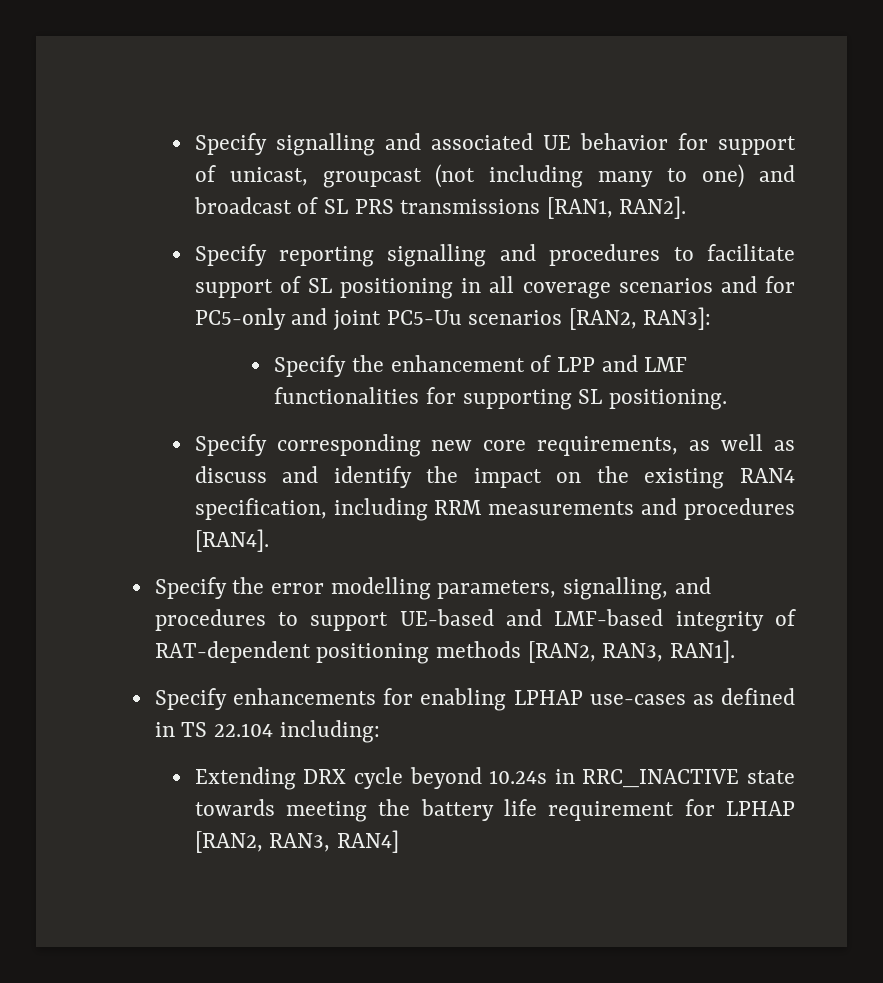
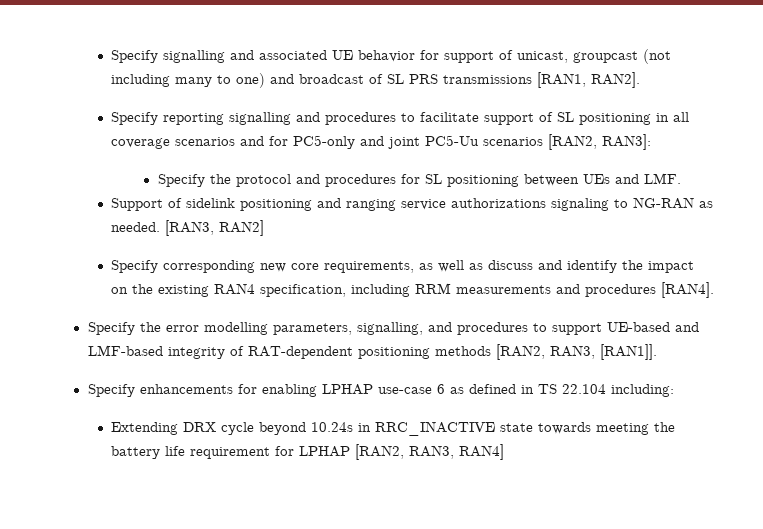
- Specify the enhancement of LPP and LMF functionalities for supporting SL positioning.
+ Specify the protocol and procedures for SL positioning between UEs and LMF.
+ Support of sidelink positioning and ranging service authorizations signaling to NG-RAN as needed. [RAN3, RAN2]
- Specify the error modelling parameters, signalling, and procedures to support UE-based and LMF-based integrity of RAT-dependent positioning methods [RAN2, RAN3, RAN1].
+ Specify the error modelling parameters, signalling, and procedures to support UE-based and LMF-based integrity of RAT-dependent positioning methods [RAN2, RAN3, [RAN1]].
- Specify enhancements for enabling LPHAP use-cases as defined in TS 22.104 including:
+ Specify enhancements for enabling LPHAP use-case 6 as defined in TS 22.104 including:

